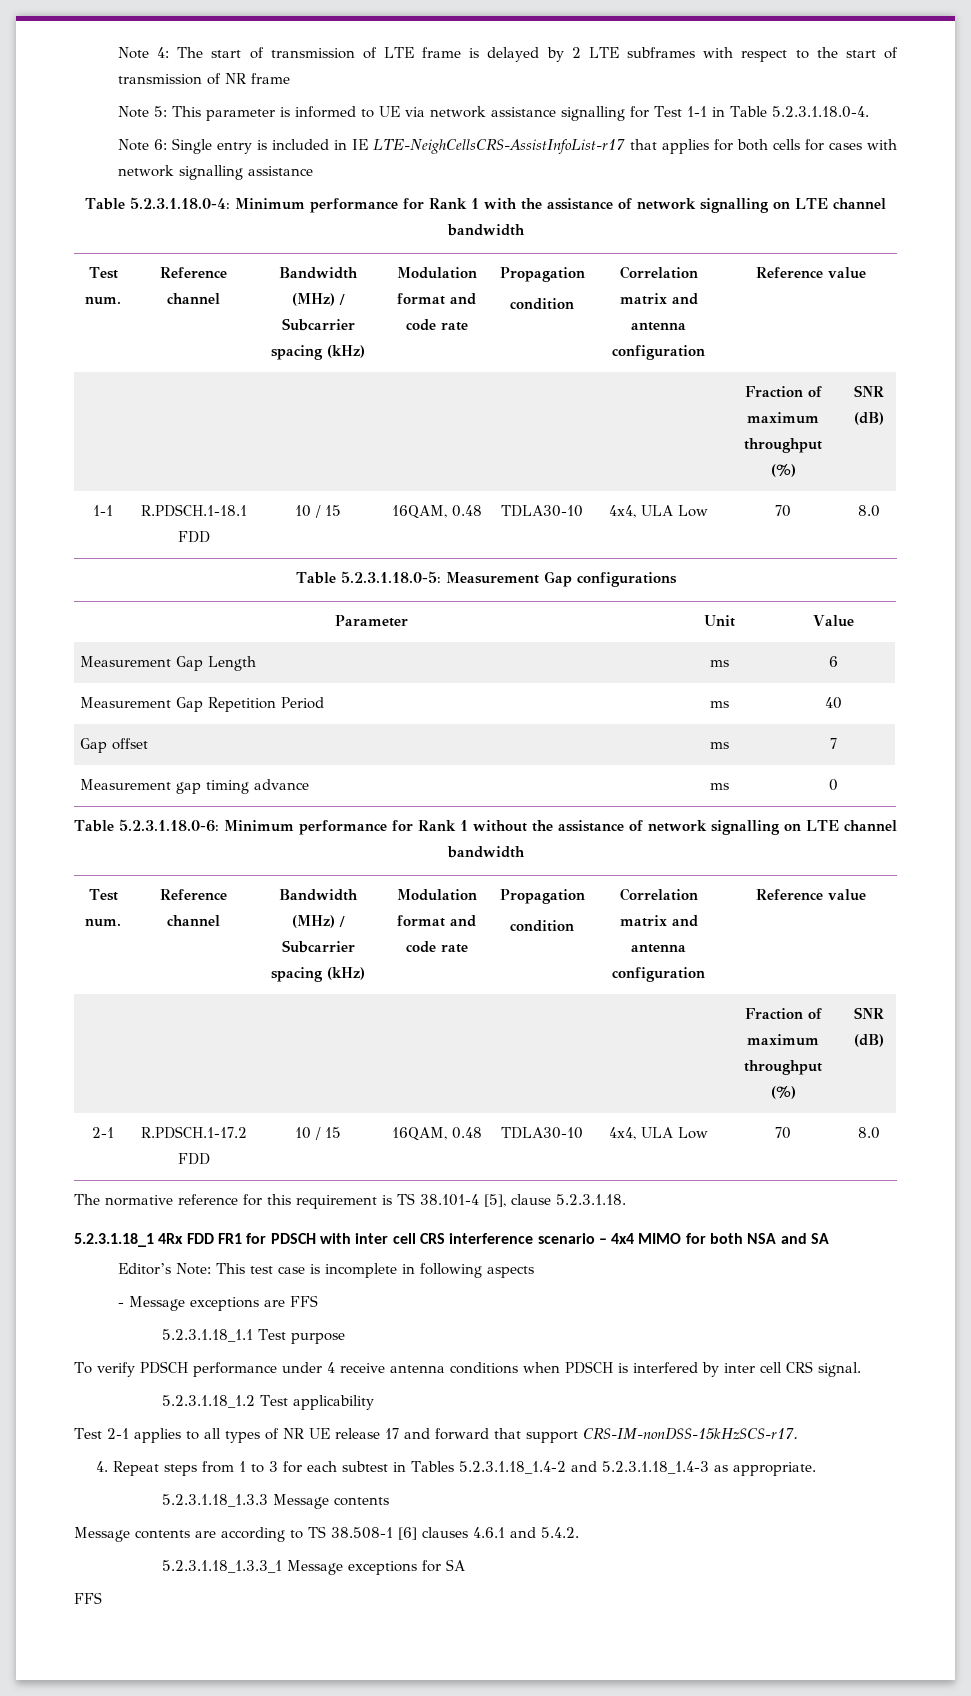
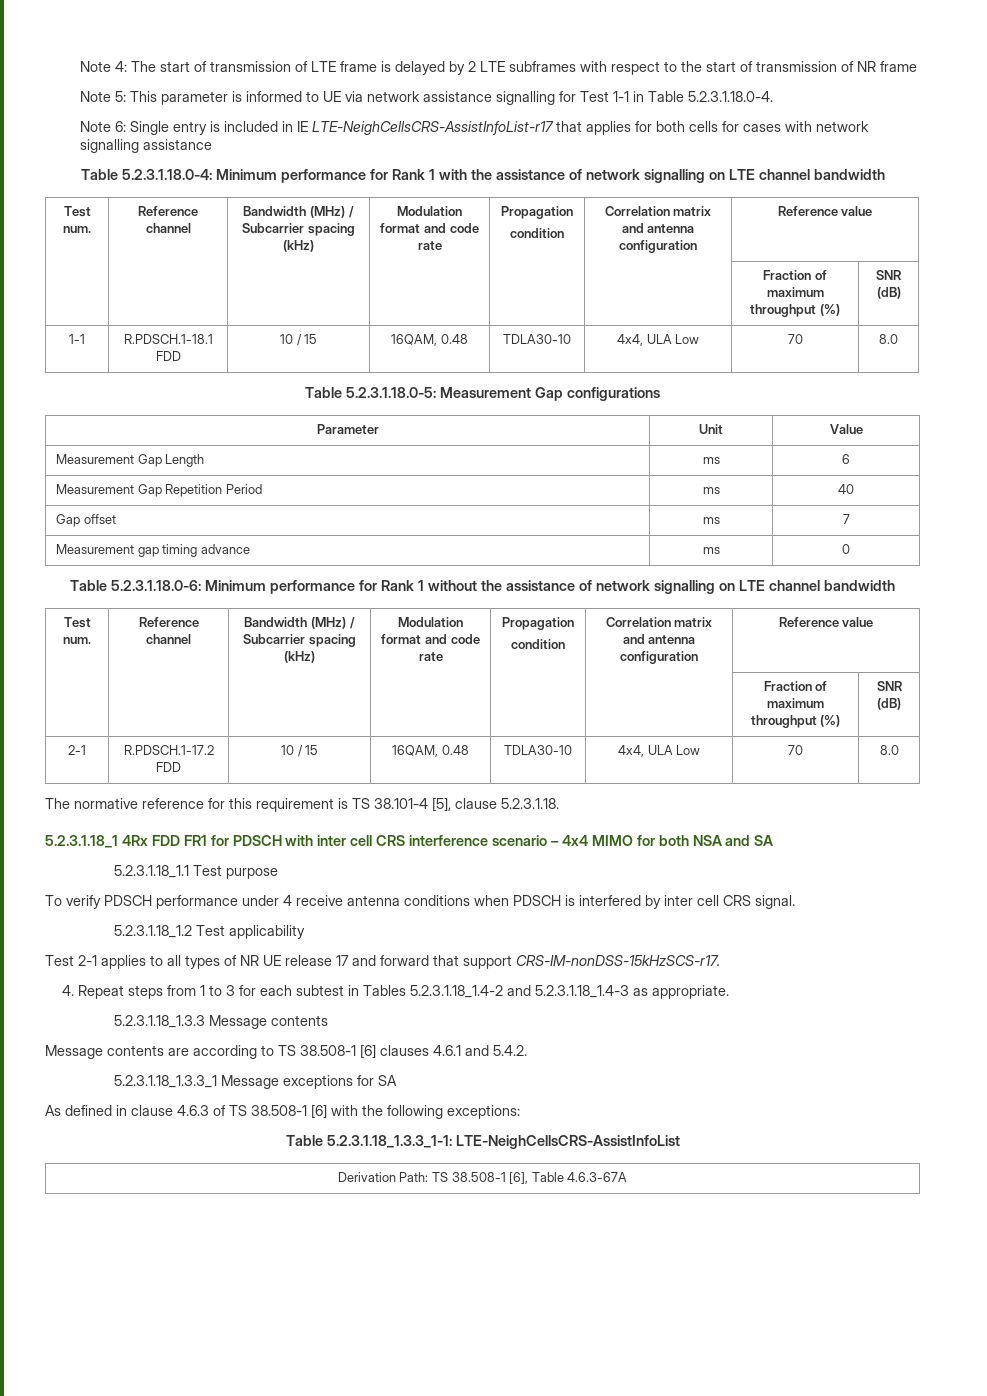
- Editor’s Note: This test case is incomplete in following aspects
- - Message exceptions are FFS
  5.2.3.1.18_1.3.3_1 Message exceptions for SA
- FFS
+ As defined in clause 4.6.3 of TS 38.508-1 [6] with the following exceptions:
+ Table 5.2.3.1.18_1.3.3_1-1: LTE-NeighCellsCRS-AssistInfoList
+ Derivation Path: TS 38.508-1 [6], Table 4.6.3-67A

